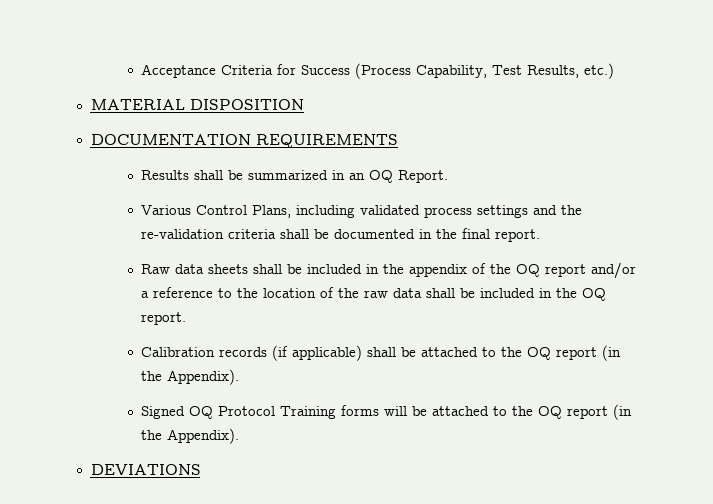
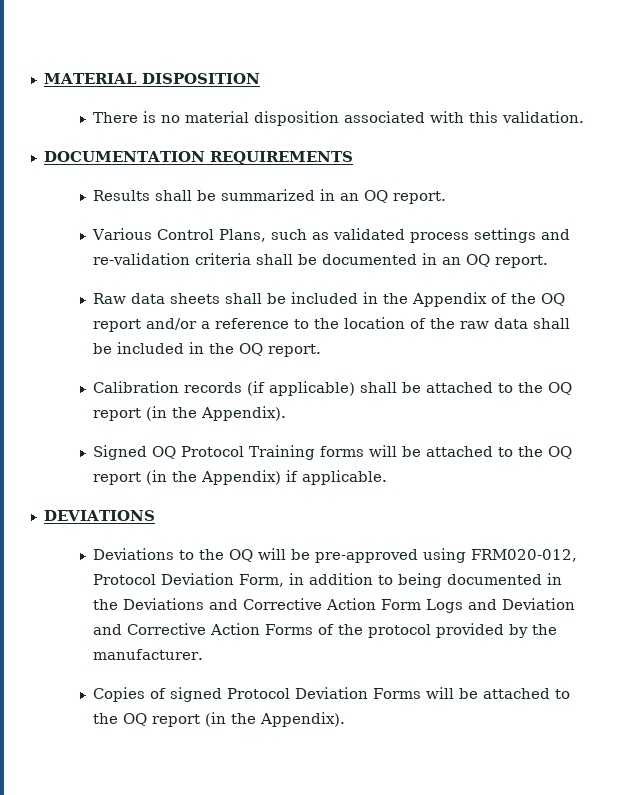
- Acceptance Criteria for Success (Process Capability, Test Results, etc.)
  MATERIAL DISPOSITION
+ There is no material disposition associated with this validation.
- Results shall be summarized in an OQ Report.
+ Results shall be summarized in an OQ report.
- Various Control Plans, including validated process settings and the re-validation criteria shall be documented in the final report.
+ Various Control Plans, such as validated process settings and re-validation criteria shall be documented in an OQ report.
- Raw data sheets shall be included in the appendix of the OQ report and/or a reference to the location of the raw data shall be included in the OQ report.
+ Raw data sheets shall be included in the Appendix of the OQ report and/or a reference to the location of the raw data shall be included in the OQ report.
- Signed OQ Protocol Training forms will be attached to the OQ report (in the Appendix).
+ Signed OQ Protocol Training forms will be attached to the OQ report (in the Appendix) if applicable.
  DEVIATIONS
+ Deviations to the OQ will be pre-approved using FRM020-012, Protocol Deviation Form, in addition to being documented in the Deviations and Corrective Action Form Logs and Deviation and Corrective Action Forms of the protocol provided by the manufacturer.
+ Copies of signed Protocol Deviation Forms will be attached to the OQ report (in the Appendix).

